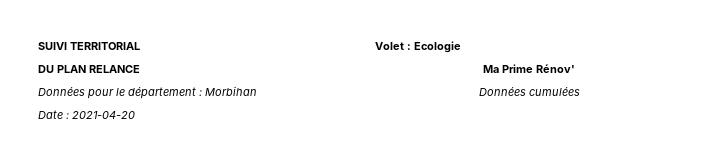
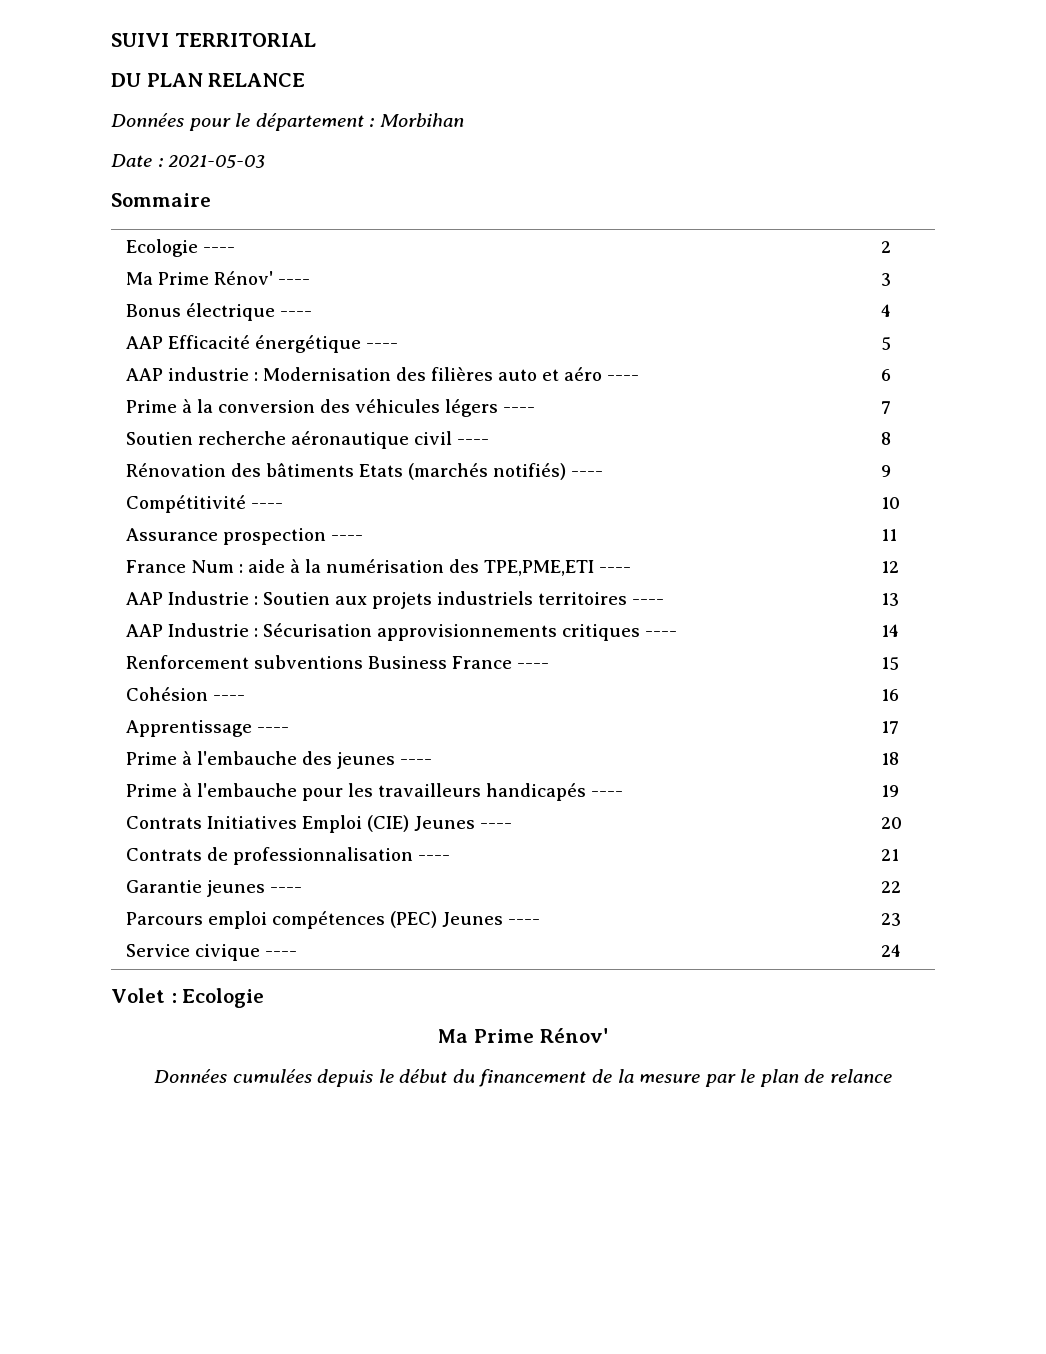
- Date : 2021-04-20
+ Date : 2021-05-03
+ Sommaire
+ Ecologie ----
+ Ma Prime Rénov' ----
+ Bonus électrique ----
+ AAP Efficacité énergétique ----
+ AAP industrie : Modernisation des filières auto et aéro ----
+ Prime à la conversion des véhicules légers ----
+ Soutien recherche aéronautique civil ----
+ Rénovation des bâtiments Etats (marchés notifiés) ----
+ Compétitivité ----
+ Assurance prospection ----
+ France Num : aide à la numérisation des TPE,PME,ETI ----
+ AAP Industrie : Soutien aux projets industriels territoires ----
+ AAP Industrie : Sécurisation approvisionnements critiques ----
+ Renforcement subventions Business France ----
+ Cohésion ----
+ Apprentissage ----
+ Prime à l'embauche des jeunes ----
+ Prime à l'embauche pour les travailleurs handicapés ----
+ Contrats Initiatives Emploi (CIE) Jeunes ----
+ Contrats de professionnalisation ----
+ Garantie jeunes ----
+ Parcours emploi compétences (PEC) Jeunes ----
+ Service civique ---- | 2
+ 3
+ 4
+ 5
+ 6
+ 7
+ 8
+ 9
+ 10
+ 11
+ 12
+ 13
+ 14
+ 15
+ 16
+ 17
+ 18
+ 19
+ 20
+ 21
+ 22
+ 23
+ 24
- Données cumulées
+ Données cumulées depuis le début du financement de la mesure par le plan de relance

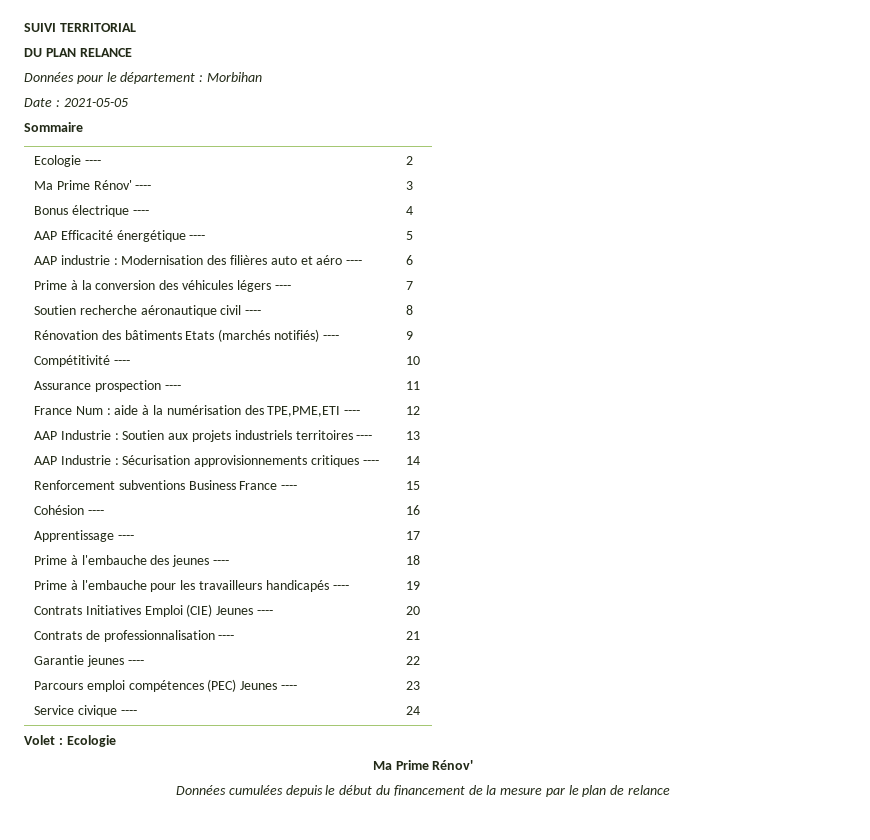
- Date : 2021-05-03
+ Date : 2021-05-05

